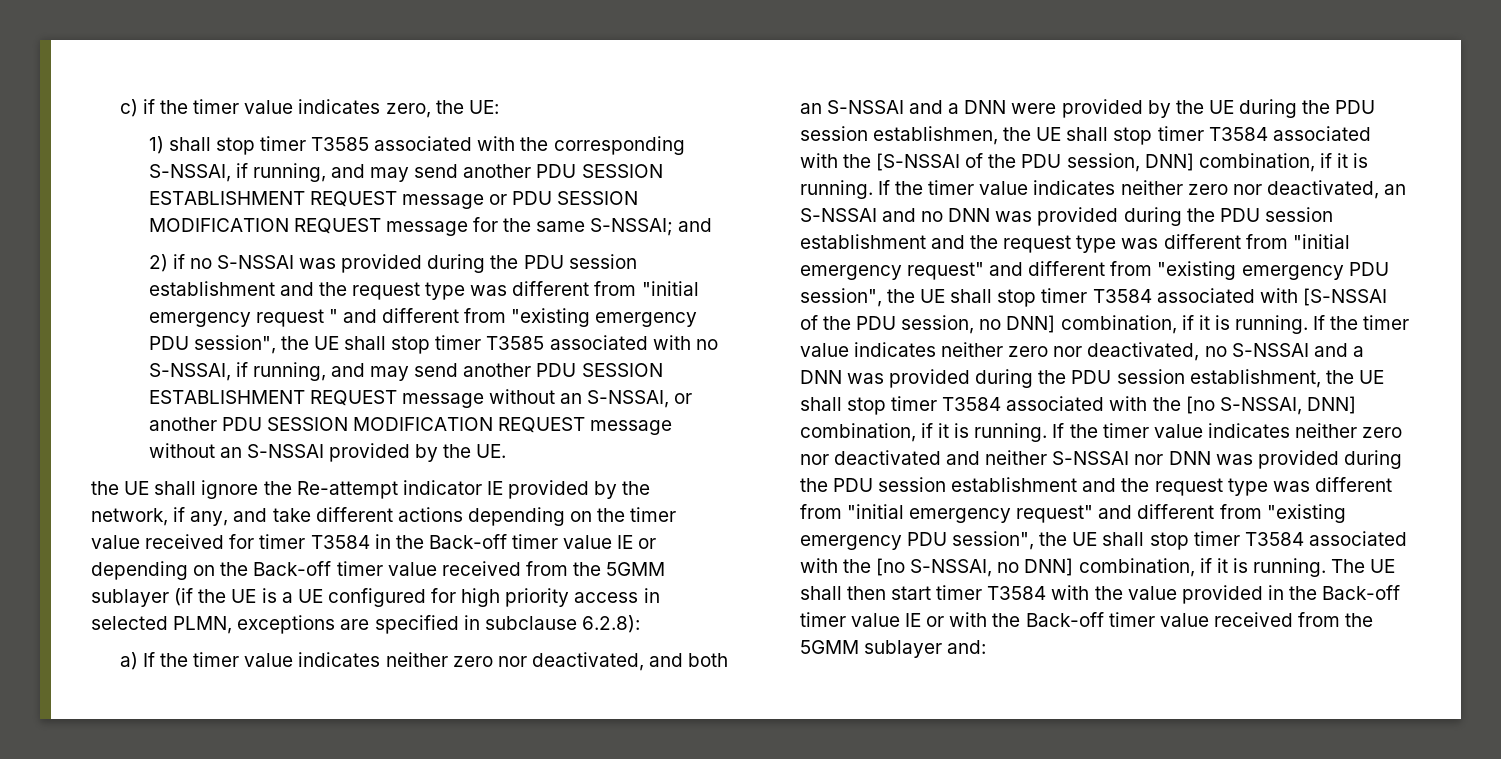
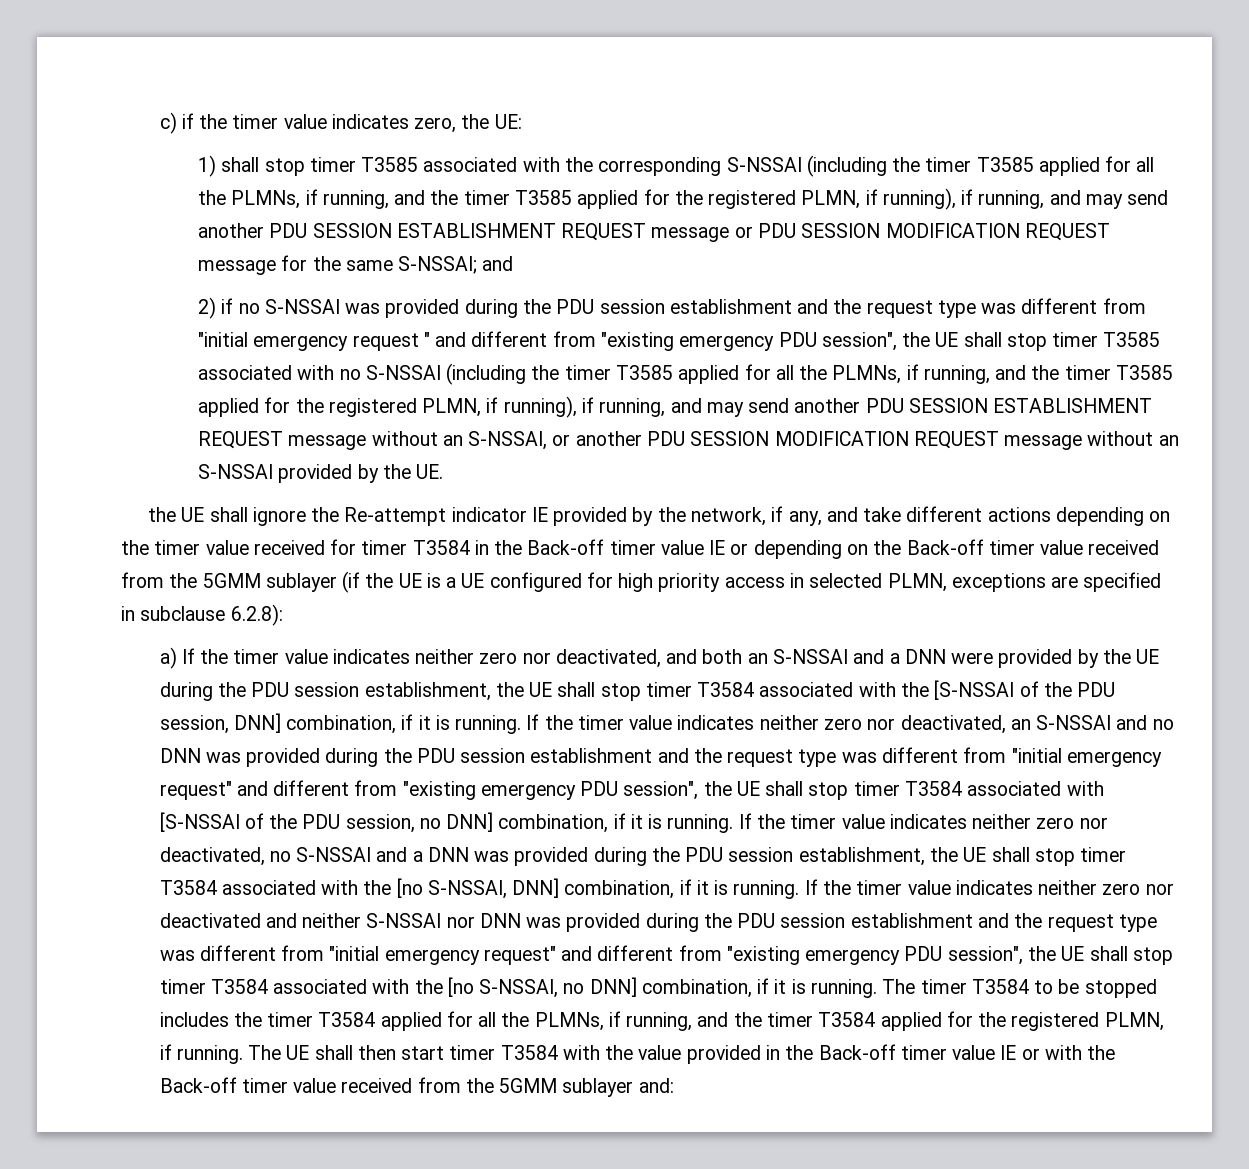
- 1) shall stop timer T3585 associated with the corresponding S-NSSAI, if running, and may send another PDU SESSION ESTABLISHMENT REQUEST message or PDU SESSION MODIFICATION REQUEST message for the same S-NSSAI; and
+ 1) shall stop timer T3585 associated with the corresponding S-NSSAI (including the timer T3585 applied for all the PLMNs, if running, and the timer T3585 applied for the registered PLMN, if running), if running, and may send another PDU SESSION ESTABLISHMENT REQUEST message or PDU SESSION MODIFICATION REQUEST message for the same S-NSSAI; and
- 2) if no S-NSSAI was provided during the PDU session establishment and the request type was different from "initial emergency request " and different from "existing emergency PDU session", the UE shall stop timer T3585 associated with no S-NSSAI, if running, and may send another PDU SESSION ESTABLISHMENT REQUEST message without an S-NSSAI, or another PDU SESSION MODIFICATION REQUEST message without an S-NSSAI provided by the UE.
+ 2) if no S-NSSAI was provided during the PDU session establishment and the request type was different from "initial emergency request " and different from "existing emergency PDU session", the UE shall stop timer T3585 associated with no S-NSSAI (including the timer T3585 applied for all the PLMNs, if running, and the timer T3585 applied for the registered PLMN, if running), if running, and may send another PDU SESSION ESTABLISHMENT REQUEST message without an S-NSSAI, or another PDU SESSION MODIFICATION REQUEST message without an S-NSSAI provided by the UE.
- a) If the timer value indicates neither zero nor deactivated, and both an S-NSSAI and a DNN were provided by the UE during the PDU session establishmen, the UE shall stop timer T3584 associated with the [S-NSSAI of the PDU session, DNN] combination, if it is running.
+ a) If the timer value indicates neither zero nor deactivated, and both an S-NSSAI and a DNN were provided by the UE during the PDU session establishment, the UE shall stop timer T3584 associated with the [S-NSSAI of the PDU session, DNN] combination, if it is running.
- The UE shall then start timer T3584 with the value provided in the Back-off timer value IE or with the Back-off timer value received from the 5GMM sublayer and:
+ The timer T3584 to be stopped includes the timer T3584 applied for all the PLMNs, if running, and the timer T3584 applied for the registered PLMN, if running. The UE shall then start timer T3584 with the value provided in the Back-off timer value IE or with the Back-off timer value received from the 5GMM sublayer and:

